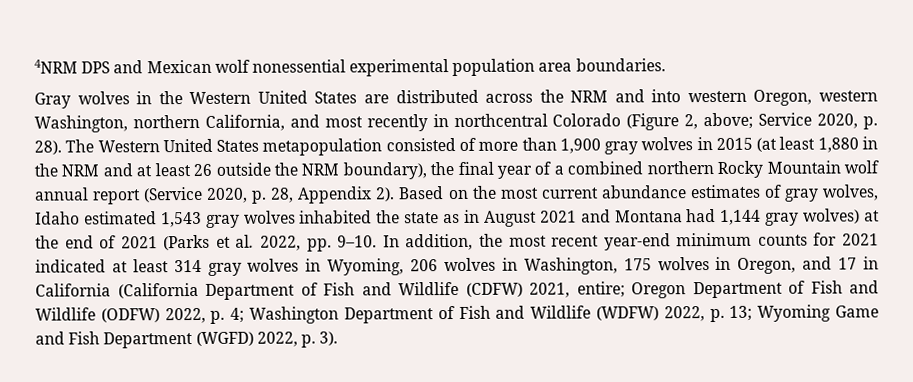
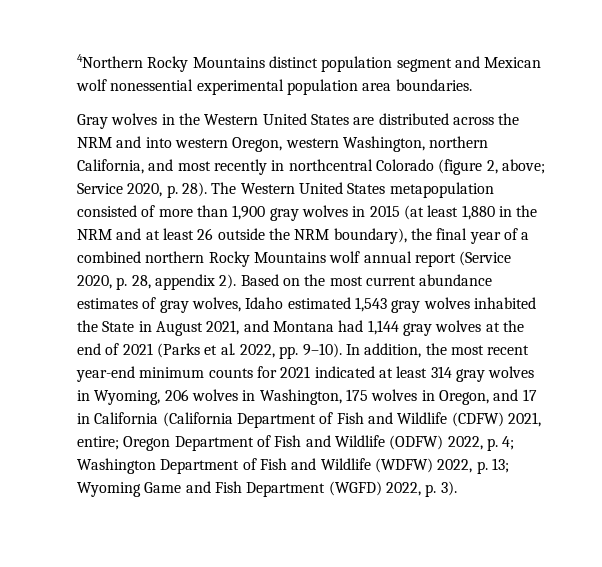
- 4NRM DPS and Mexican wolf nonessential experimental population area boundaries.
+ 4Northern Rocky Mountains distinct population segment and Mexican wolf nonessential experimental population area boundaries.
- Gray wolves in the Western United States are distributed across the NRM and into western Oregon, western Washington, northern California, and most recently in northcentral Colorado (Figure 2, above; Service 2020, p. 28).
+ Gray wolves in the Western United States are distributed across the NRM and into western Oregon, western Washington, northern California, and most recently in northcentral Colorado (figure 2, above; Service 2020, p. 28).
- The Western United States metapopulation consisted of more than 1,900 gray wolves in 2015 (at least 1,880 in the NRM and at least 26 outside the NRM boundary), the final year of a combined northern Rocky Mountain wolf annual report (Service 2020, p. 28, Appendix 2).
+ The Western United States metapopulation consisted of more than 1,900 gray wolves in 2015 (at least 1,880 in the NRM and at least 26 outside the NRM boundary), the final year of a combined northern Rocky Mountains wolf annual report (Service 2020, p. 28, appendix 2).
- Based on the most current abundance estimates of gray wolves, Idaho estimated 1,543 gray wolves inhabited the state as in August 2021 and Montana had 1,144 gray wolves) at the end of 2021 (Parks et al. 2022, pp. 9–10.
+ Based on the most current abundance estimates of gray wolves, Idaho estimated 1,543 gray wolves inhabited the State in August 2021, and Montana had 1,144 gray wolves at the end of 2021 (Parks et al. 2022, pp. 9–10).

